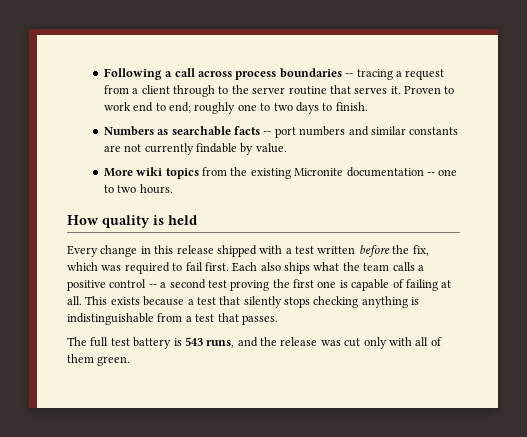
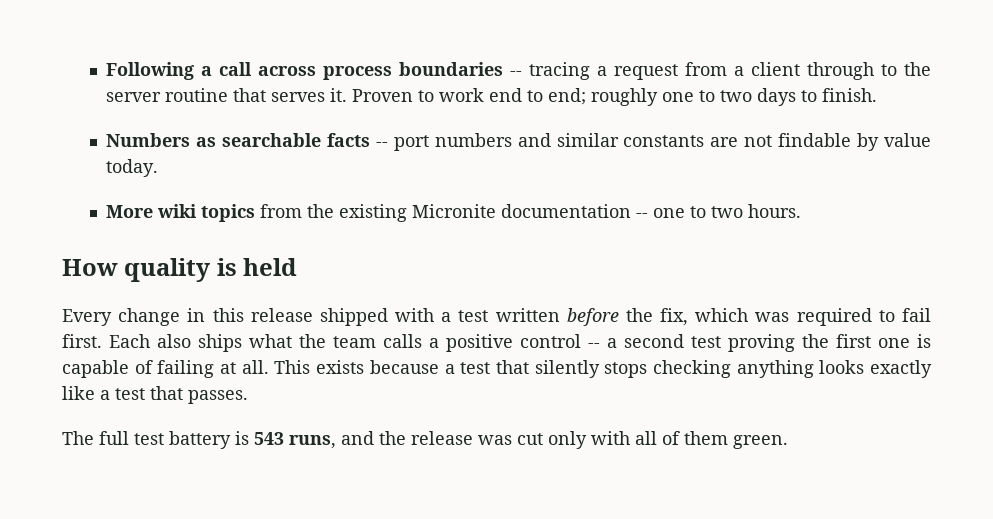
- Numbers as searchable facts -- port numbers and similar constants are not currently findable by value.
+ Numbers as searchable facts -- port numbers and similar constants are not findable by value today.
- This exists because a test that silently stops checking anything is indistinguishable from a test that passes.
+ This exists because a test that silently stops checking anything looks exactly like a test that passes.

